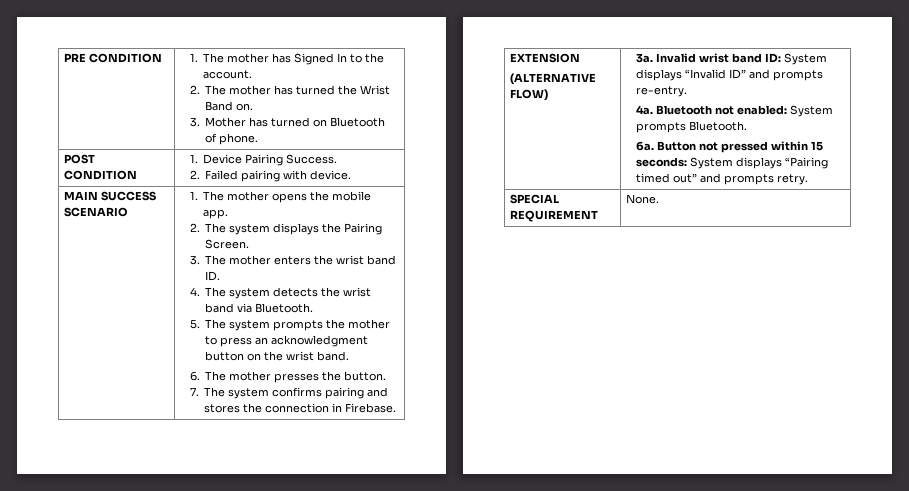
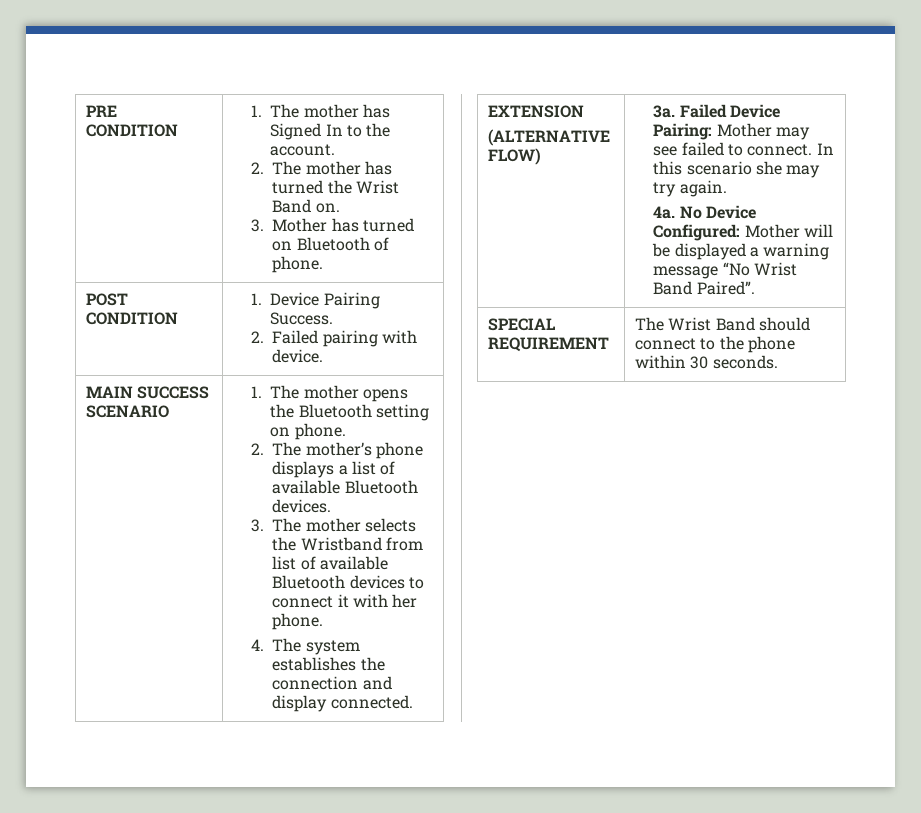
- 1. The mother opens the mobile app.
- 2. The system displays the Pairing Screen.
- 3. The mother enters the wrist band ID.
- 4. The system detects the wrist band via Bluetooth.
- 5. The system prompts the mother to press an acknowledgment button on the wrist band.
- 6. The mother presses the button.
- 7. The system confirms pairing and stores the connection in Firebase.
+ 1. The mother opens the Bluetooth setting on phone.
+ 2. The mother’s phone displays a list of available Bluetooth devices.
+ 3. The mother selects the Wristband from list of available Bluetooth devices to connect it with her phone.
+ 4. The system establishes the connection and display connected.
  EXTENSION
- (ALTERNATIVE FLOW) | 3a. Invalid wrist band ID: System displays “Invalid ID” and prompts re-entry.
- 4a. Bluetooth not enabled: System prompts Bluetooth.
- 6a. Button not pressed within 15 seconds: System displays “Pairing timed out” and prompts retry.
- SPECIAL REQUIREMENT | None.
+ (ALTERNATIVE FLOW) | 3a. Failed Device Pairing: Mother may see failed to connect. In this scenario she may try again.
+ 4a. No Device Configured: Mother will be displayed a warning message “No Wrist Band Paired”.
+ SPECIAL REQUIREMENT | The Wrist Band should connect to the phone within 30 seconds.

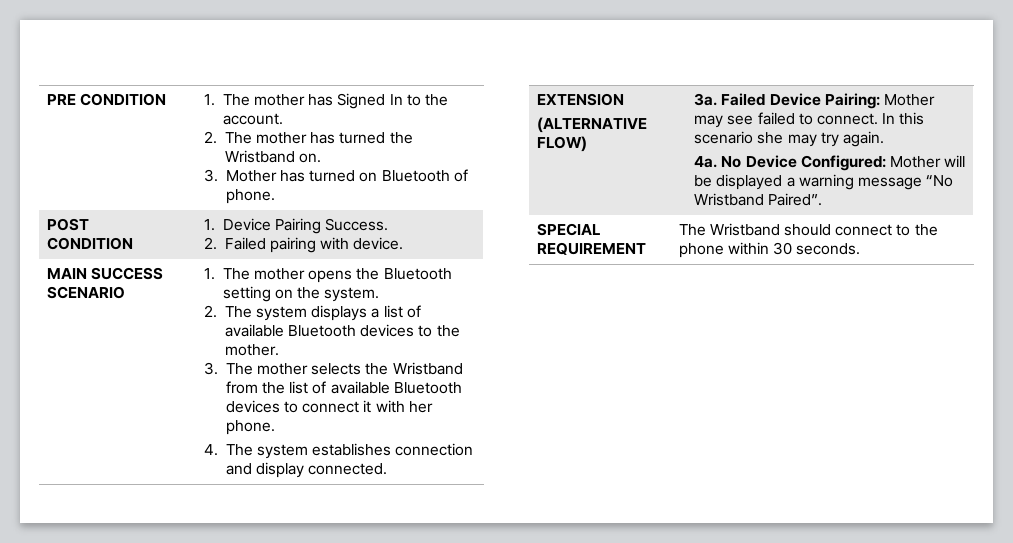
  PRE CONDITION | 1. The mother has Signed In to the account.
- 2. The mother has turned the Wrist Band on.
+ 2. The mother has turned the Wristband on.
- 1. The mother opens the Bluetooth setting on phone.
- 2. The mother’s phone displays a list of available Bluetooth devices.
+ 1. The mother opens the Bluetooth setting on the system.
+ 2. The system displays a list of available Bluetooth devices to the mother.
- 3. The mother selects the Wristband from list of available Bluetooth devices to connect it with her phone.
+ 3. The mother selects the Wristband from the list of available Bluetooth devices to connect it with her phone.
- 4. The system establishes the connection and display connected.
+ 4. The system establishes connection and display connected.
  EXTENSION
  (ALTERNATIVE FLOW) | 3a. Failed Device Pairing: Mother may see failed to connect. In this scenario she may try again.
- 4a. No Device Configured: Mother will be displayed a warning message “No Wrist Band Paired”.
+ 4a. No Device Configured: Mother will be displayed a warning message “No Wristband Paired”.
- SPECIAL REQUIREMENT | The Wrist Band should connect to the phone within 30 seconds.
+ SPECIAL REQUIREMENT | The Wristband should connect to the phone within 30 seconds.

